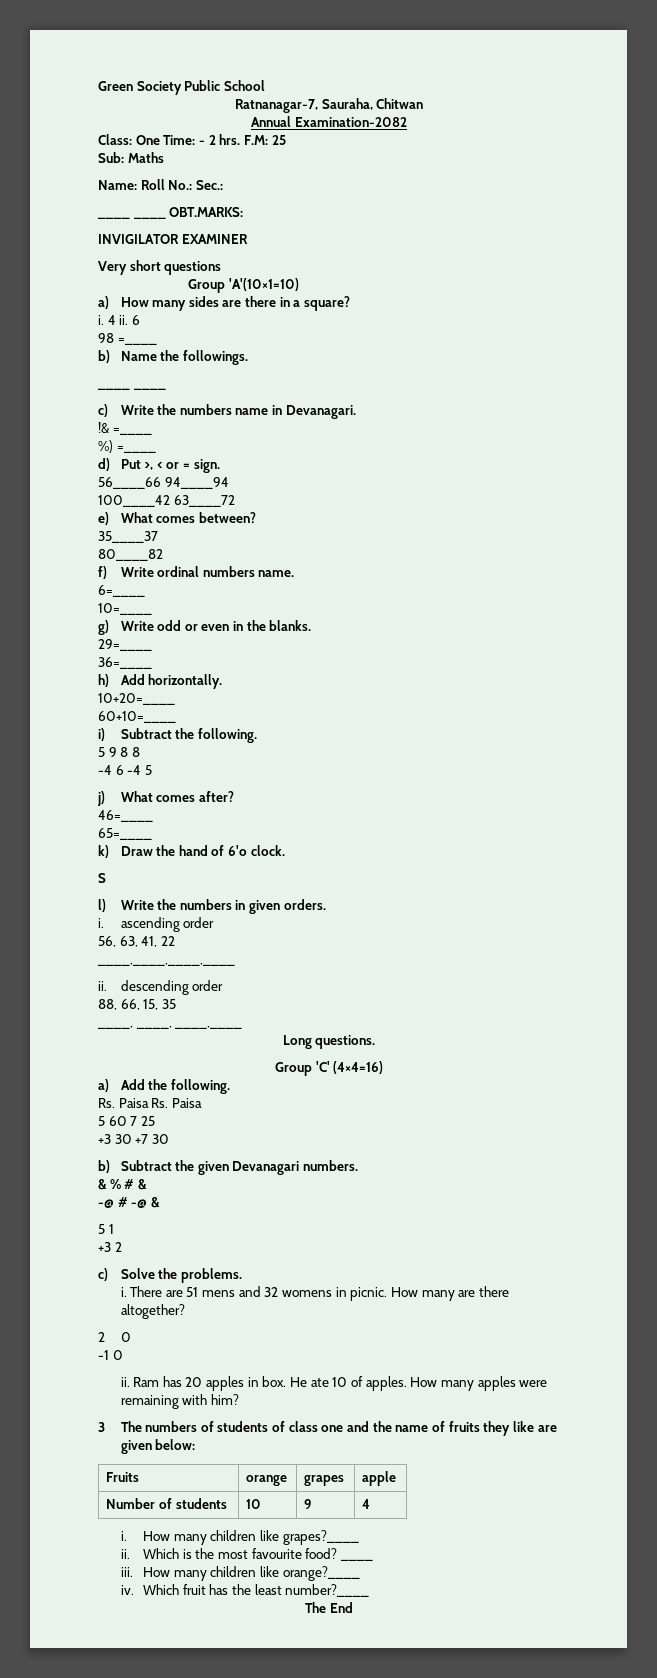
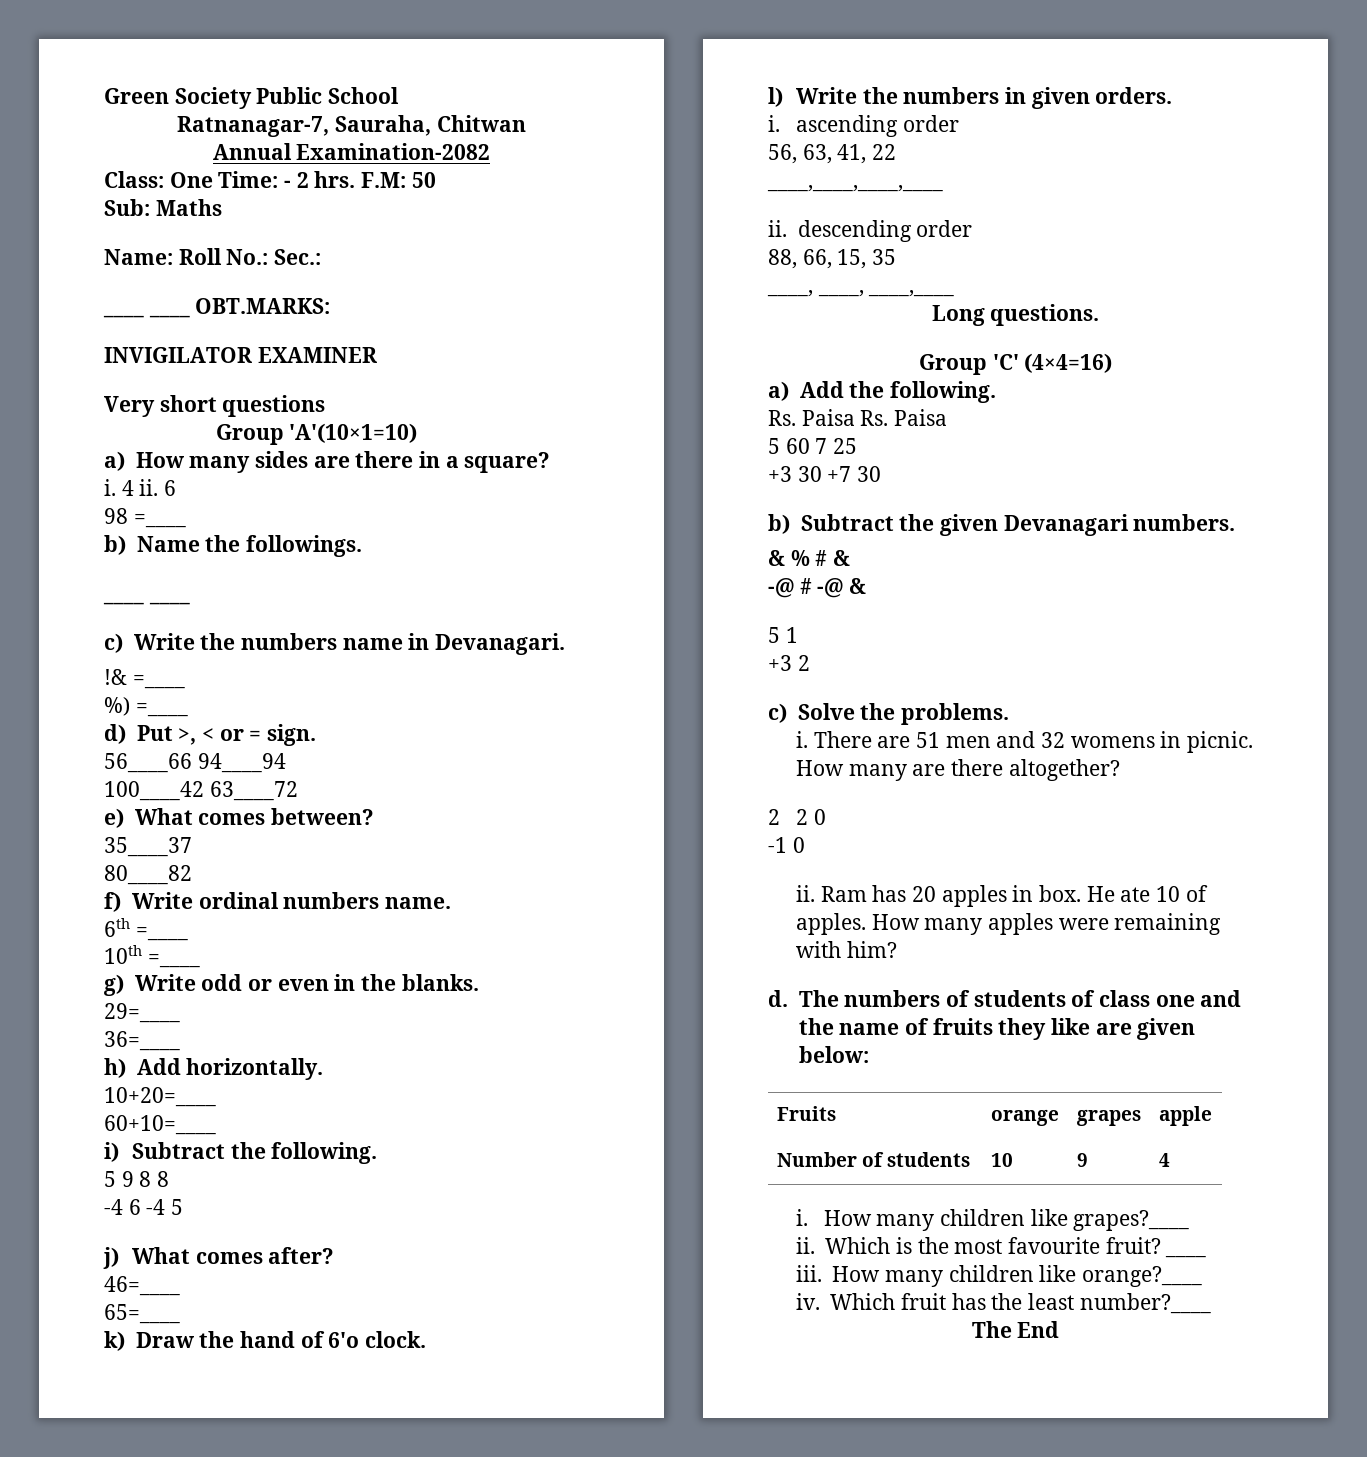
- F.M: 25
+ F.M: 50
- 6=____
- 10=____
+ 6th =____
+ 10th =____
- S
- There are 51 mens and 32 womens in picnic.
+ There are 51 men and 32 womens in picnic.
- 2 0
+ 2 2 0
- 3 The numbers of students of class one and the name of fruits they like are given below:
+ d. The numbers of students of class one and the name of fruits they like are given below:
- Which is the most favourite food?
+ Which is the most favourite fruit?

